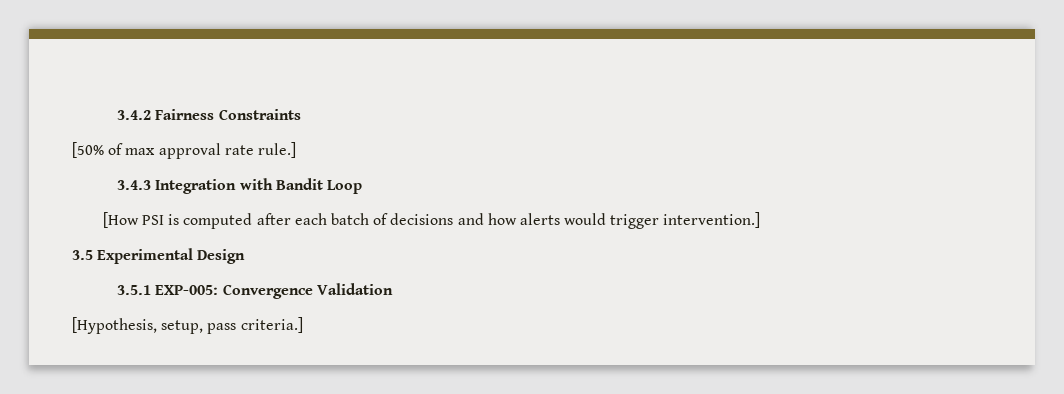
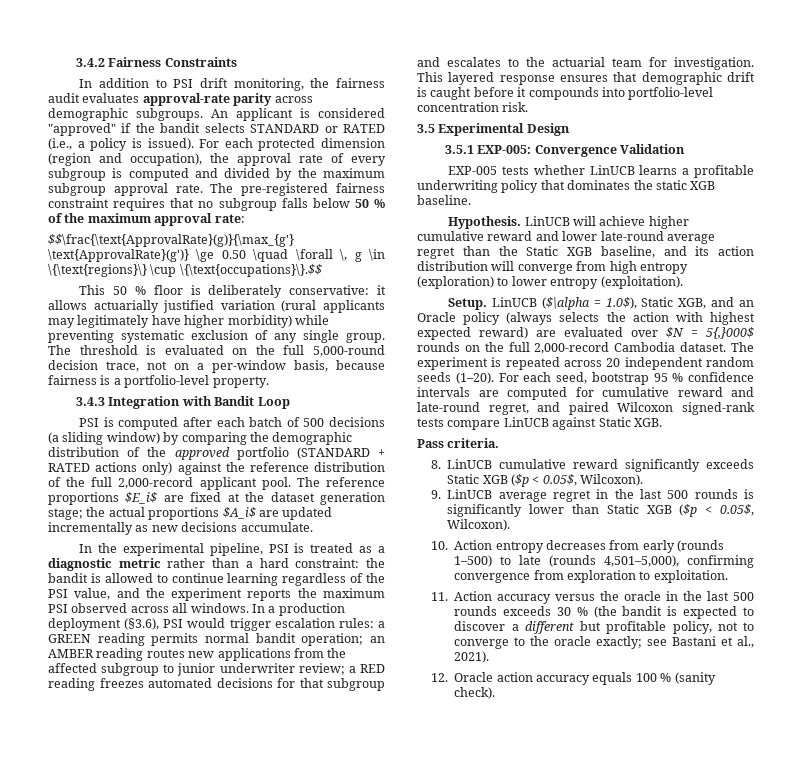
- [50% of max approval rate rule.]
+ In addition to PSI drift monitoring, the fairness audit evaluates approval-rate parity across demographic subgroups. An applicant is considered "approved" if the bandit selects STANDARD or RATED (i.e., a policy is issued). For each protected dimension (region and occupation), the approval rate of every subgroup is computed and divided by the maximum subgroup approval rate. The pre-registered fairness constraint requires that no subgroup falls below 50 % of the maximum approval rate:
+ $$\frac{\text{ApprovalRate}(g)}{\max_{g'} \text{ApprovalRate}(g')} \ge 0.50 \quad \forall \, g \in \{\text{regions}\} \cup \{\text{occupations}\}.$$
+ This 50 % floor is deliberately conservative: it allows actuarially justified variation (rural applicants may legitimately have higher morbidity) while preventing systematic exclusion of any single group. The threshold is evaluated on the full 5,000-round decision trace, not on a per-window basis, because fairness is a portfolio-level property.
- [How PSI is computed after each batch of decisions and how alerts would trigger intervention.]
+ PSI is computed after each batch of 500 decisions (a sliding window) by comparing the demographic distribution of the approved portfolio (STANDARD + RATED actions only) against the reference distribution of the full 2,000-record applicant pool. The reference proportions $E_i$ are fixed at the dataset generation stage; the actual proportions $A_i$ are updated incrementally as new decisions accumulate.
+ In the experimental pipeline, PSI is treated as a diagnostic metric rather than a hard constraint: the bandit is allowed to continue learning regardless of the PSI value, and the experiment reports the maximum PSI observed across all windows. In a production deployment (§3.6), PSI would trigger escalation rules: a GREEN reading permits normal bandit operation; an AMBER reading routes new applications from the affected subgroup to junior underwriter review; a RED reading freezes automated decisions for that subgroup and escalates to the actuarial team for investigation. This layered response ensures that demographic drift is caught before it compounds into portfolio-level concentration risk.
- [Hypothesis, setup, pass criteria.]
+ EXP-005 tests whether LinUCB learns a profitable underwriting policy that dominates the static XGB baseline.
+ Hypothesis. LinUCB will achieve higher cumulative reward and lower late-round average regret than the Static XGB baseline, and its action distribution will converge from high entropy (exploration) to lower entropy (exploitation).
+ Setup. LinUCB ($\alpha = 1.0$), Static XGB, and an Oracle policy (always selects the action with highest expected reward) are evaluated over $N = 5{,}000$ rounds on the full 2,000-record Cambodia dataset. The experiment is repeated across 20 independent random seeds (1–20). For each seed, bootstrap 95 % confidence intervals are computed for cumulative reward and late-round regret, and paired Wilcoxon signed-rank tests compare LinUCB against Static XGB.
+ Pass criteria.
+ 8. LinUCB cumulative reward significantly exceeds Static XGB ($p < 0.05$, Wilcoxon).
+ 9. LinUCB average regret in the last 500 rounds is significantly lower than Static XGB ($p < 0.05$, Wilcoxon).
+ 10. Action entropy decreases from early (rounds 1–500) to late (rounds 4,501–5,000), confirming convergence from exploration to exploitation.
+ 11. Action accuracy versus the oracle in the last 500 rounds exceeds 30 % (the bandit is expected to discover a different but profitable policy, not to converge to the oracle exactly; see Bastani et al., 2021).
+ 12. Oracle action accuracy equals 100 % (sanity check).

